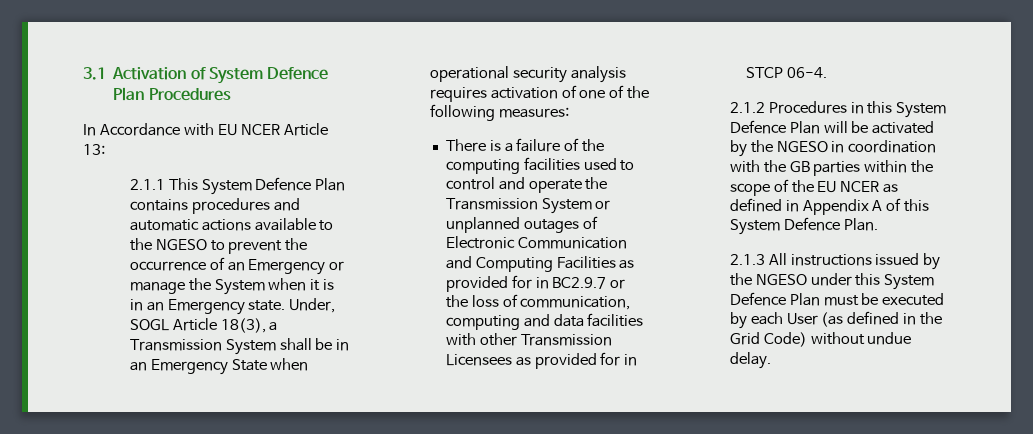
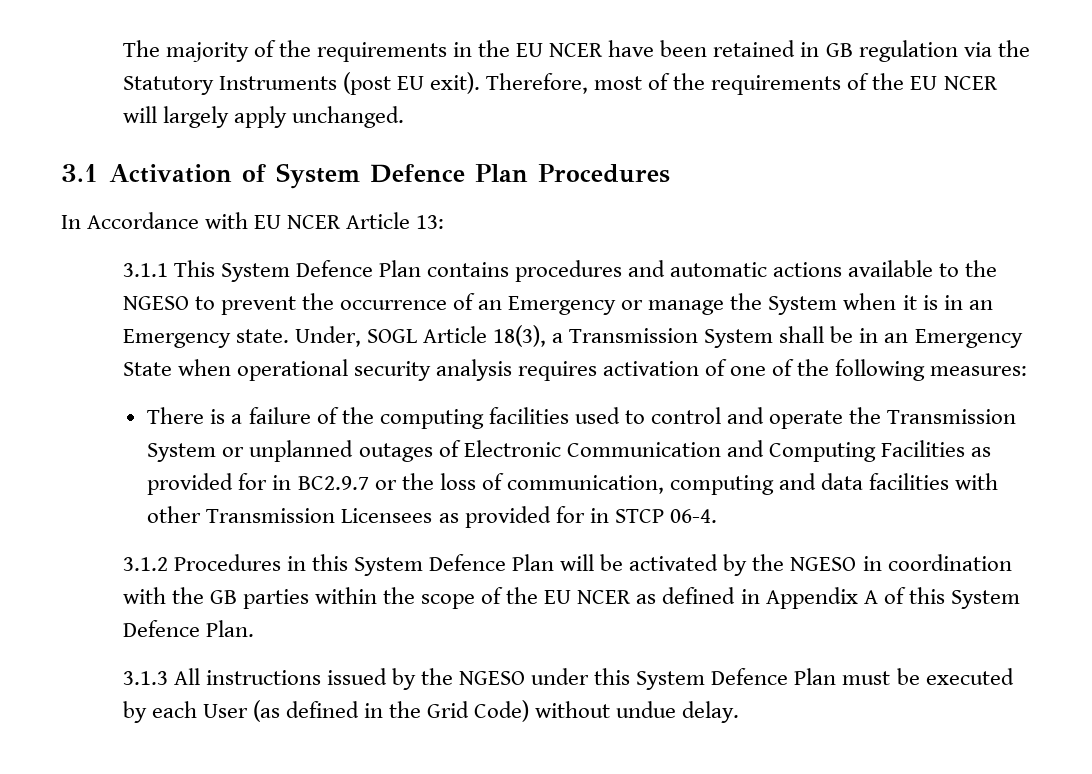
+ The majority of the requirements in the EU NCER have been retained in GB regulation via the Statutory Instruments (post EU exit). Therefore, most of the requirements of the EU NCER will largely apply unchanged.
- 2.1.1 This System Defence Plan contains procedures and automatic actions available to the NGESO to prevent the occurrence of an Emergency or manage the System when it is in an Emergency state.
+ 3.1.1 This System Defence Plan contains procedures and automatic actions available to the NGESO to prevent the occurrence of an Emergency or manage the System when it is in an Emergency state.
- 2.1.2 Procedures in this System Defence Plan will be activated by the NGESO in coordination with the GB parties within the scope of the EU NCER as defined in Appendix A of this System Defence Plan.
+ 3.1.2 Procedures in this System Defence Plan will be activated by the NGESO in coordination with the GB parties within the scope of the EU NCER as defined in Appendix A of this System Defence Plan.
- 2.1.3 All instructions issued by the NGESO under this System Defence Plan must be executed by each User (as defined in the Grid Code) without undue delay.
+ 3.1.3 All instructions issued by the NGESO under this System Defence Plan must be executed by each User (as defined in the Grid Code) without undue delay.

